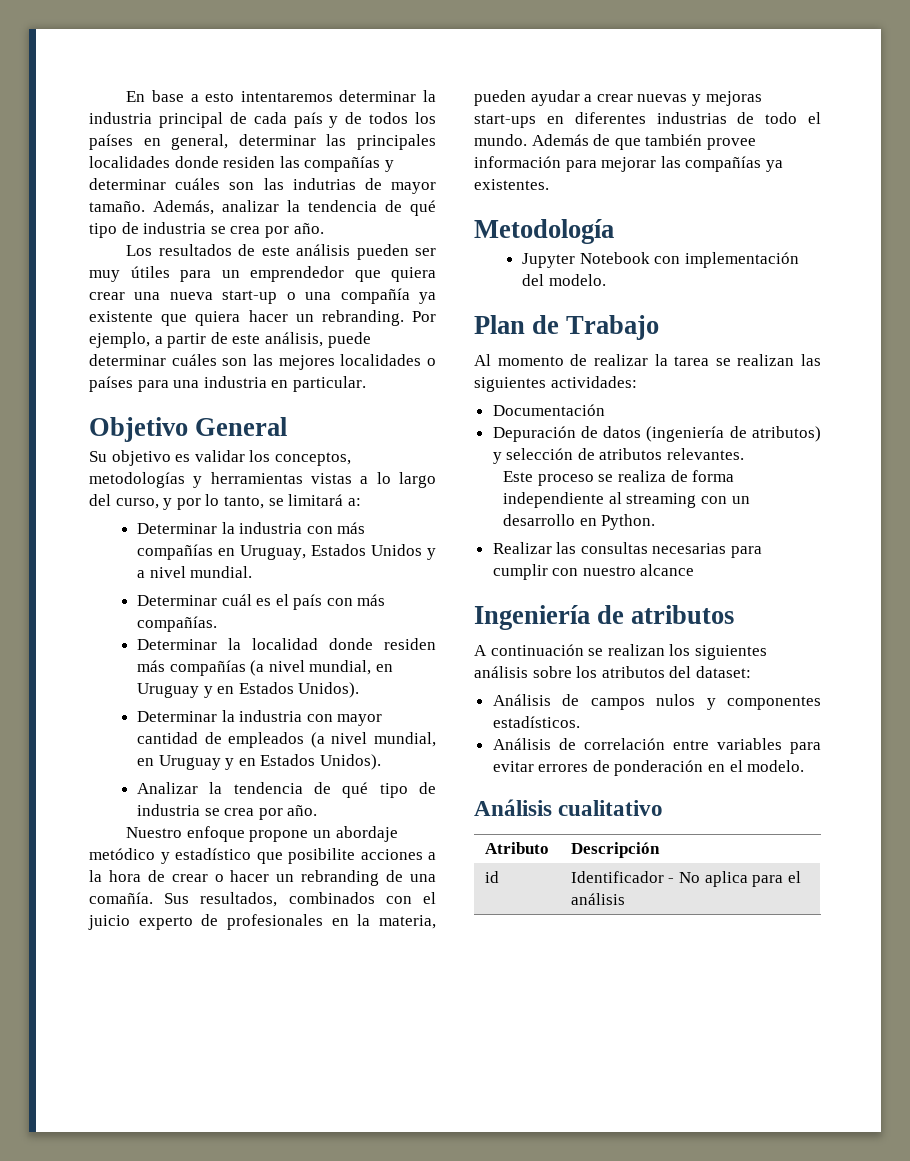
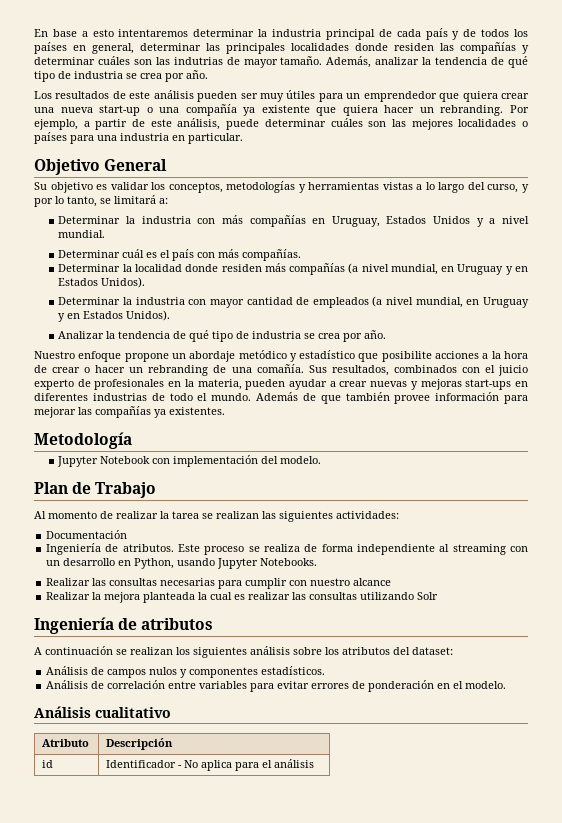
- Depuración de datos (ingeniería de atributos) y selección de atributos relevantes.
- Este proceso se realiza de forma independiente al streaming con un desarrollo en Python.
+ Ingeniería de atributos. Este proceso se realiza de forma independiente al streaming con un desarrollo en Python, usando Jupyter Notebooks.
+ Realizar la mejora planteada la cual es realizar las consultas utilizando Solr

